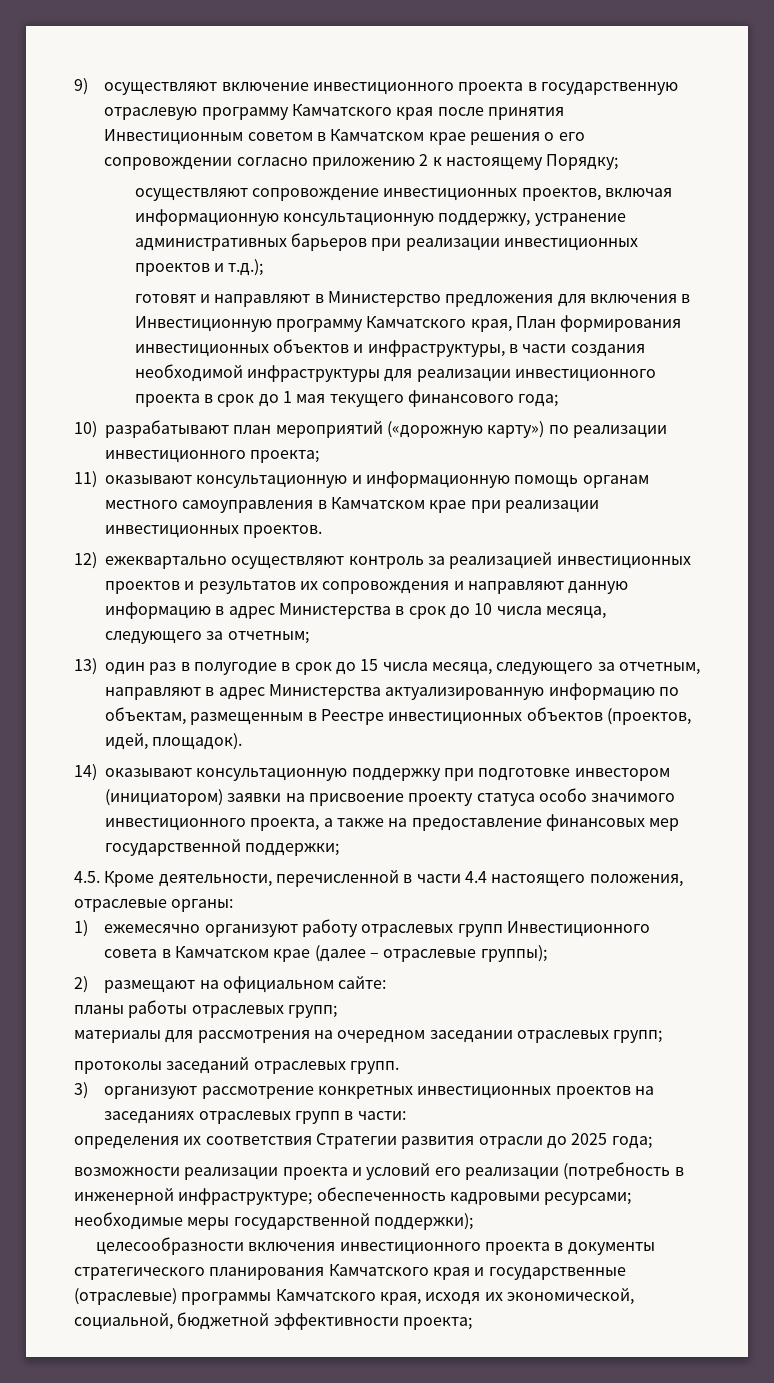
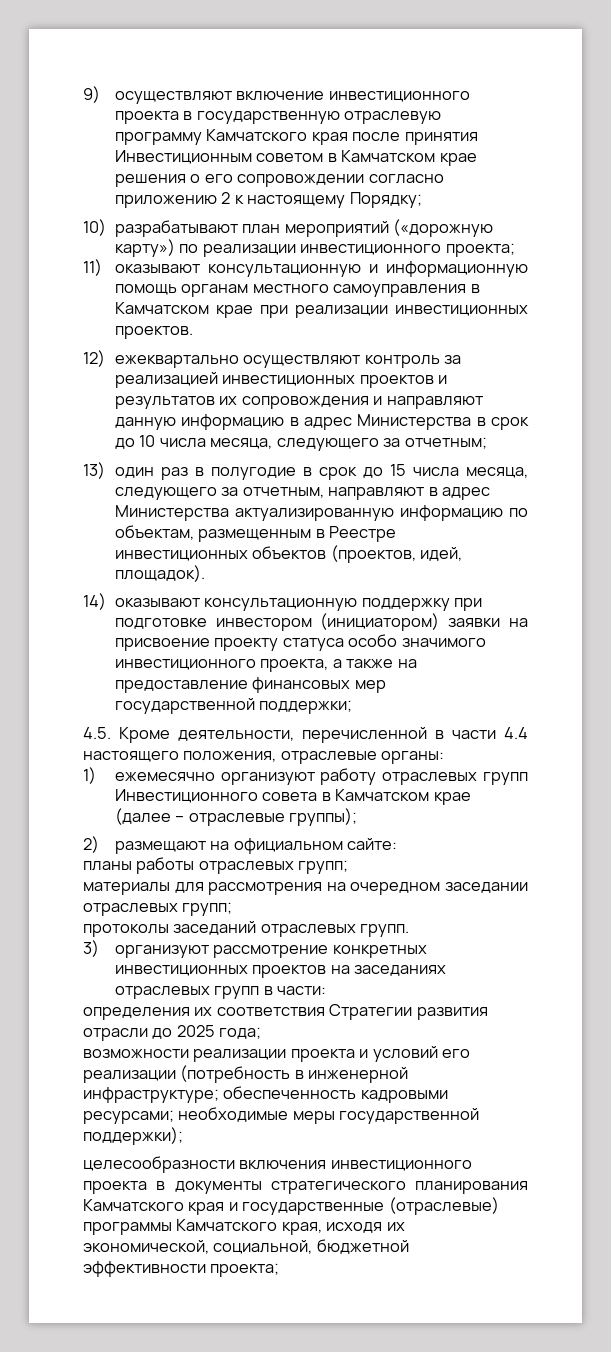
- осуществляют сопровождение инвестиционных проектов, включая информационную консультационную поддержку, устранение административных барьеров при реализации инвестиционных проектов и т.д.);
- готовят и направляют в Министерство предложения для включения в Инвестиционную программу Камчатского края, План формирования инвестиционных объектов и инфраструктуры, в части создания необходимой инфраструктуры для реализации инвестиционного проекта в срок до 1 мая текущего финансового года;

